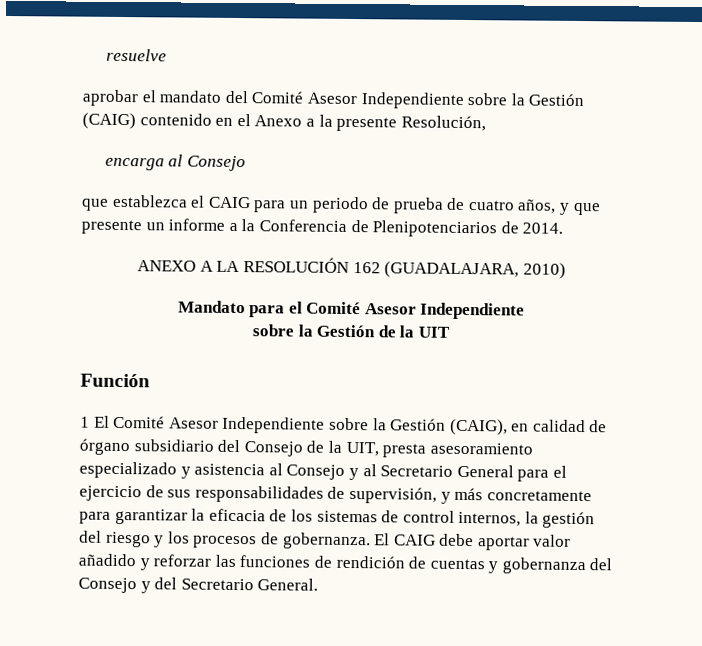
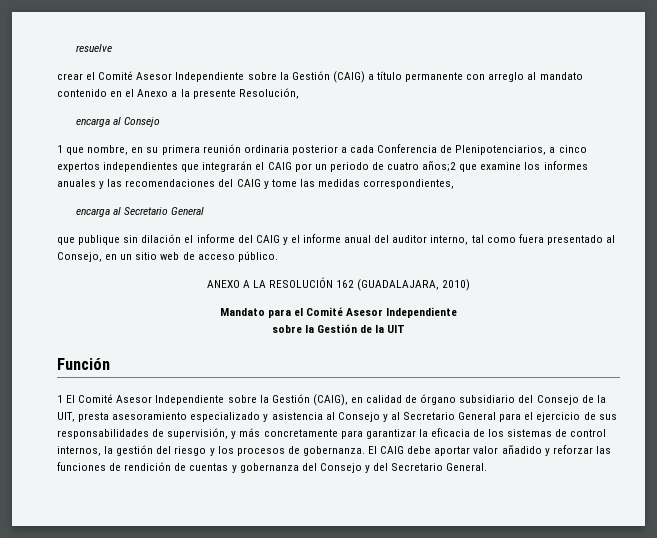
- aprobar el mandato del Comité Asesor Independiente sobre la Gestión (CAIG) contenido en el Anexo a la presente Resolución,
+ crear el Comité Asesor Independiente sobre la Gestión (CAIG) a título permanente con arreglo al mandato contenido en el Anexo a la presente Resolución,
- que establezca el CAIG para un periodo de prueba de cuatro años, y que presente un informe a la Conferencia de Plenipotenciarios de 2014.
+ 1 que nombre, en su primera reunión ordinaria posterior a cada Conferencia de Plenipotenciarios, a cinco expertos independientes que integrarán el CAIG por un periodo de cuatro años;2 que examine los informes anuales y las recomendaciones del CAIG y tome las medidas correspondientes,
+ encarga al Secretario General
+ que publique sin dilación el informe del CAIG y el informe anual del auditor interno, tal como fuera presentado al Consejo, en un sitio web de acceso público.

